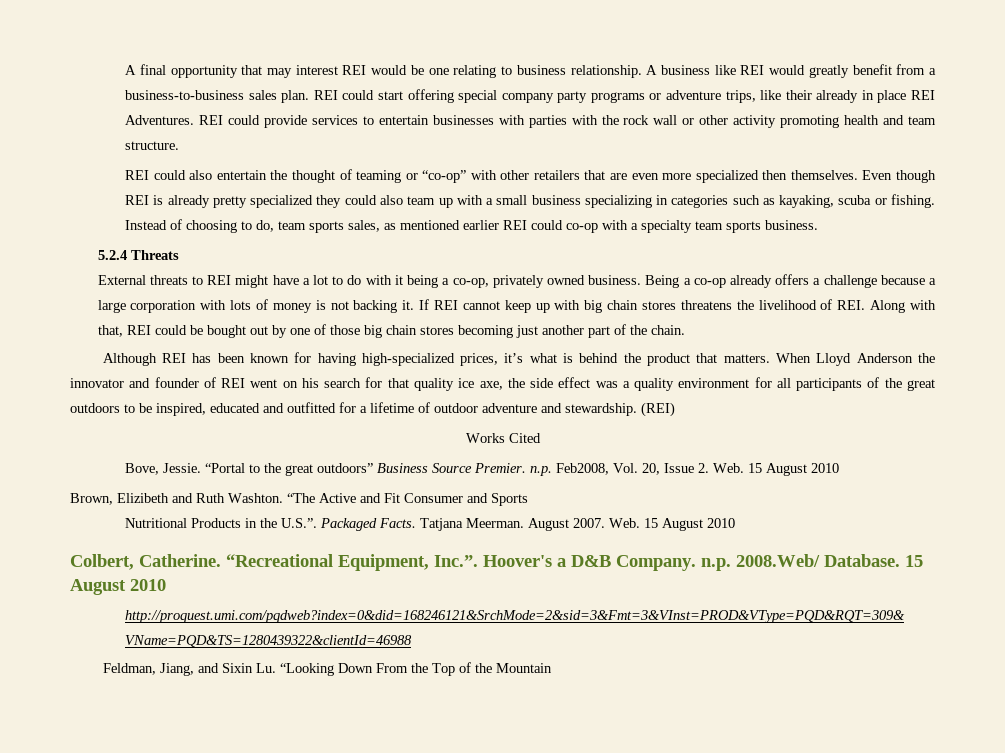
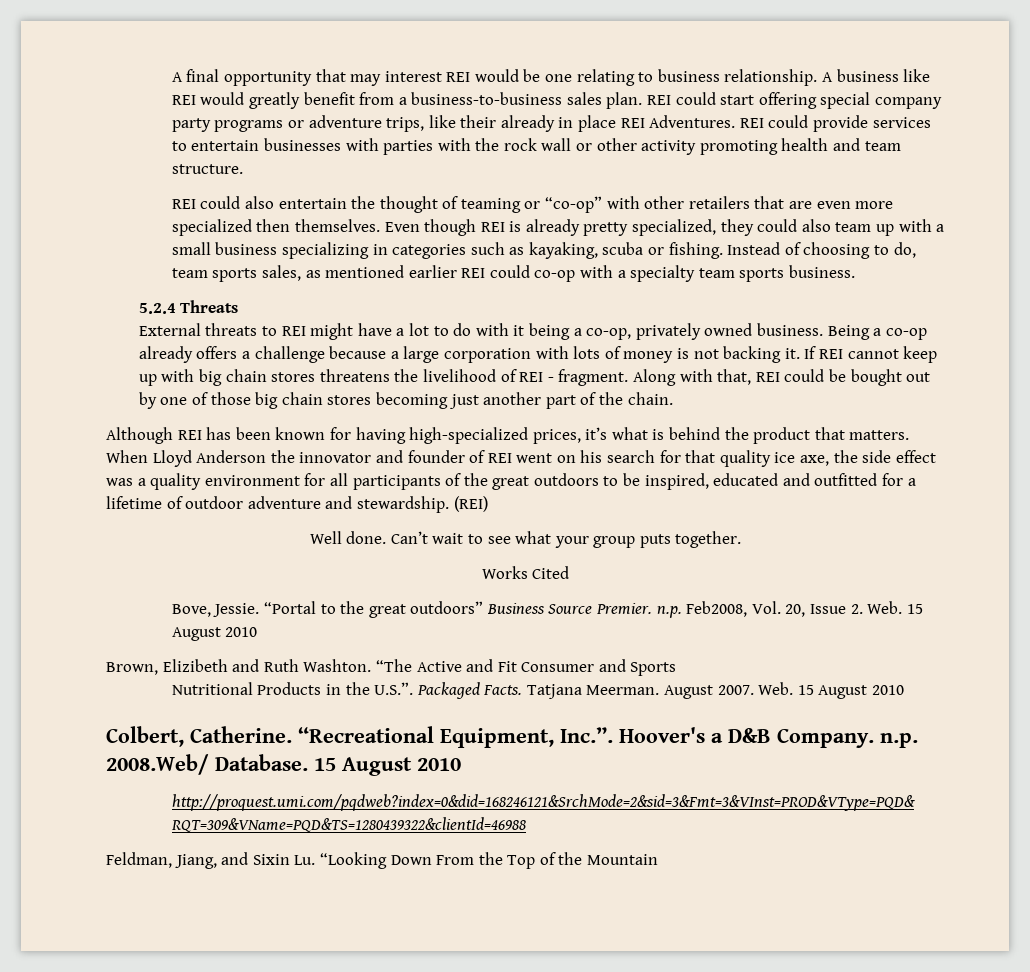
- Even though REI is already pretty specialized they could also team up with a small business specializing in categories such as kayaking, scuba or fishing.
+ Even though REI is already pretty specialized, they could also team up with a small business specializing in categories such as kayaking, scuba or fishing.
- If REI cannot keep up with big chain stores threatens the livelihood of REI. Along with that, REI could be bought out by one of those big chain stores becoming just another part of the chain.
+ If REI cannot keep up with big chain stores threatens the livelihood of REI - fragment. Along with that, REI could be bought out by one of those big chain stores becoming just another part of the chain.
+ Well done. Can’t wait to see what your group puts together.

